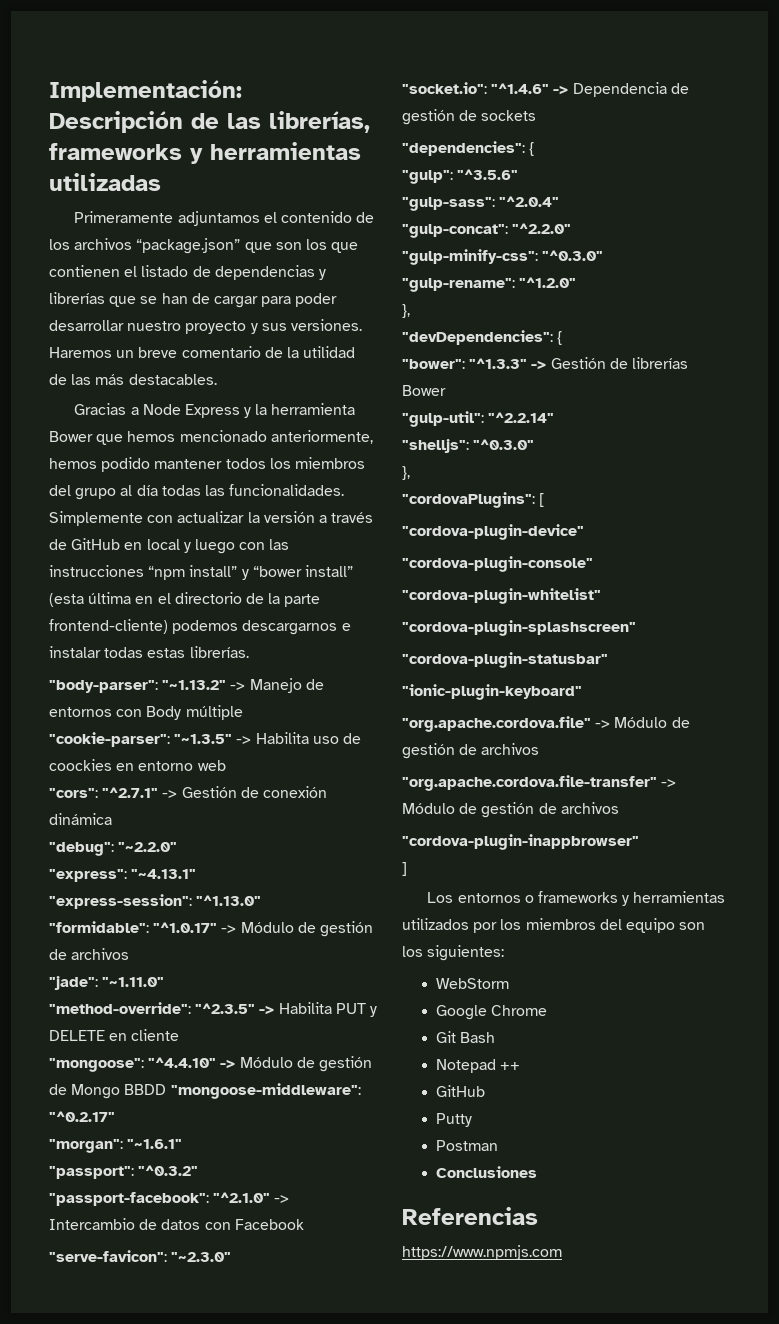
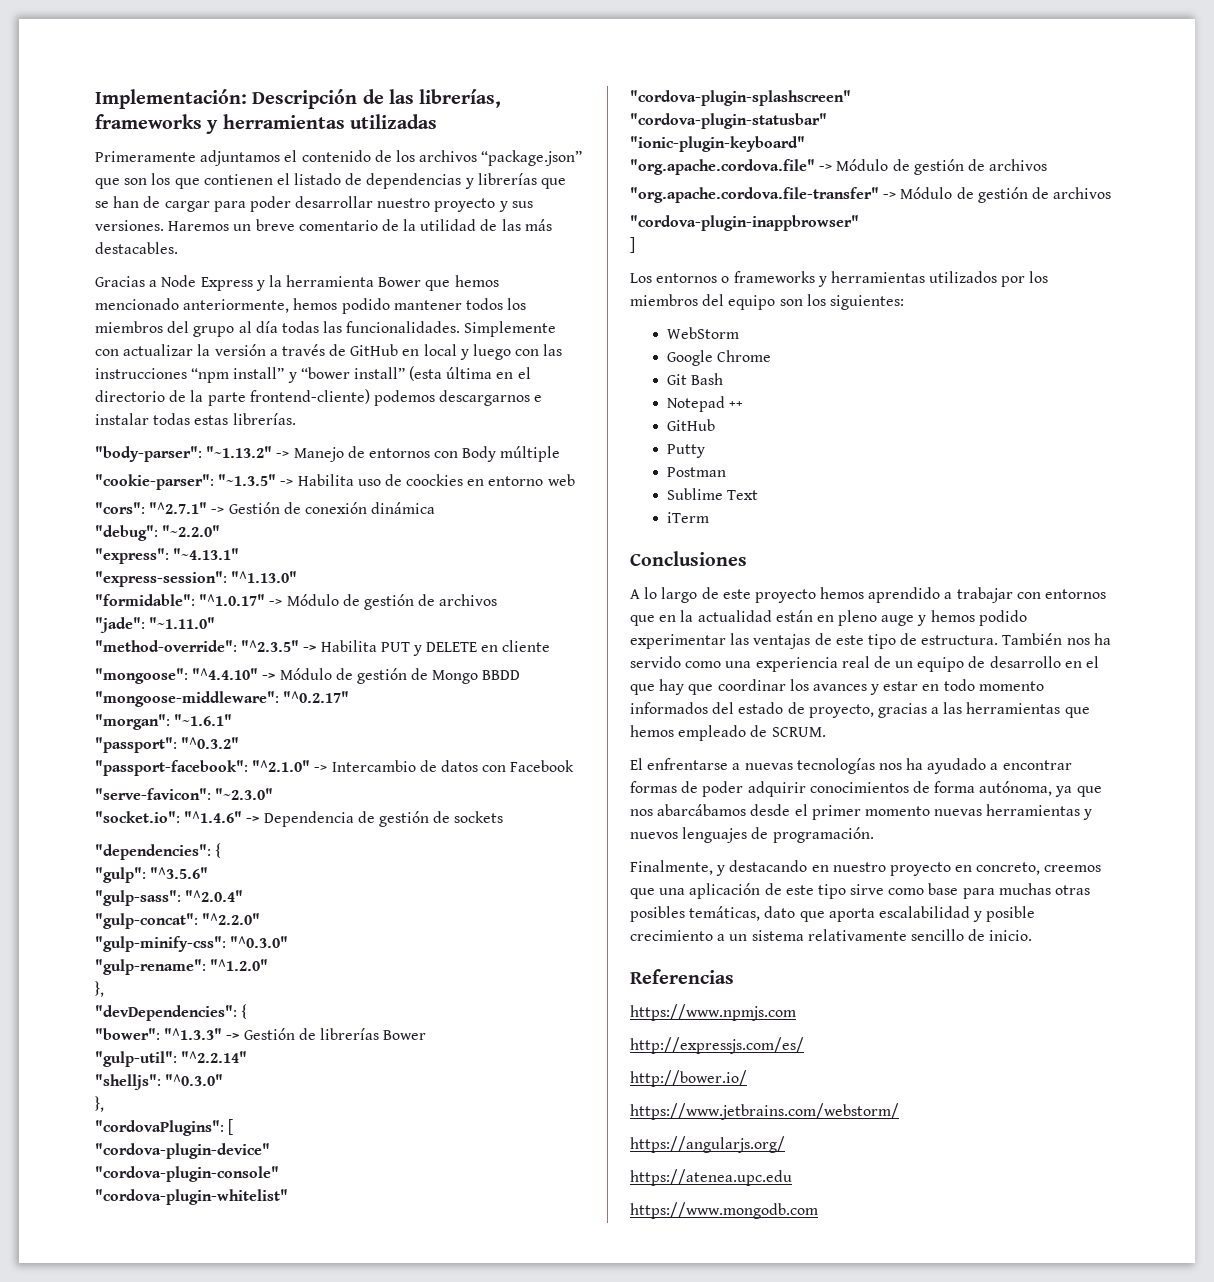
+ Sublime Text
+ iTerm
  Conclusiones
+ A lo largo de este proyecto hemos aprendido a trabajar con entornos que en la actualidad están en pleno auge y hemos podido experimentar las ventajas de este tipo de estructura. También nos ha servido como una experiencia real de un equipo de desarrollo en el que hay que coordinar los avances y estar en todo momento informados del estado de proyecto, gracias a las herramientas que hemos empleado de SCRUM.
+ El enfrentarse a nuevas tecnologías nos ha ayudado a encontrar formas de poder adquirir conocimientos de forma autónoma, ya que nos abarcábamos desde el primer momento nuevas herramientas y nuevos lenguajes de programación.
+ Finalmente, y destacando en nuestro proyecto en concreto, creemos que una aplicación de este tipo sirve como base para muchas otras posibles temáticas, dato que aporta escalabilidad y posible crecimiento a un sistema relativamente sencillo de inicio.
  Referencias
  https://www.npmjs.com
+ http://expressjs.com/es/
+ http://bower.io/
+ https://www.jetbrains.com/webstorm/
+ https://angularjs.org/
+ https://atenea.upc.edu
+ https://www.mongodb.com

